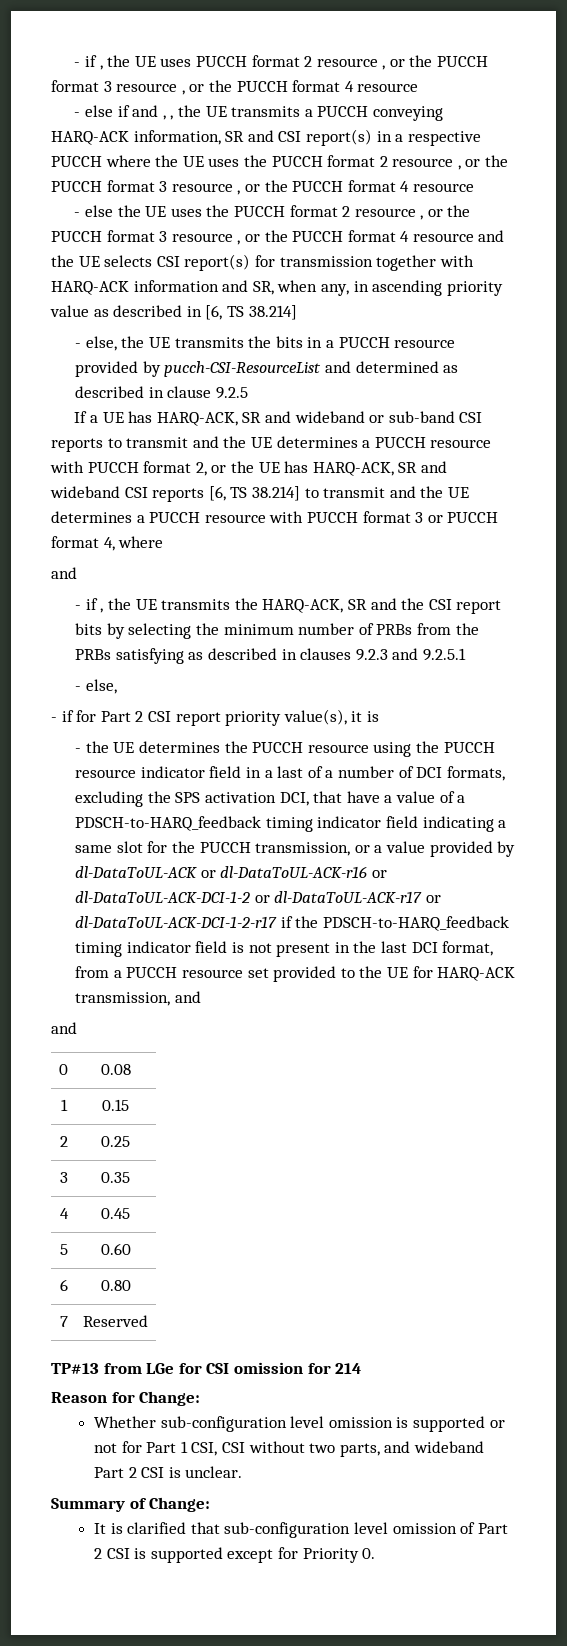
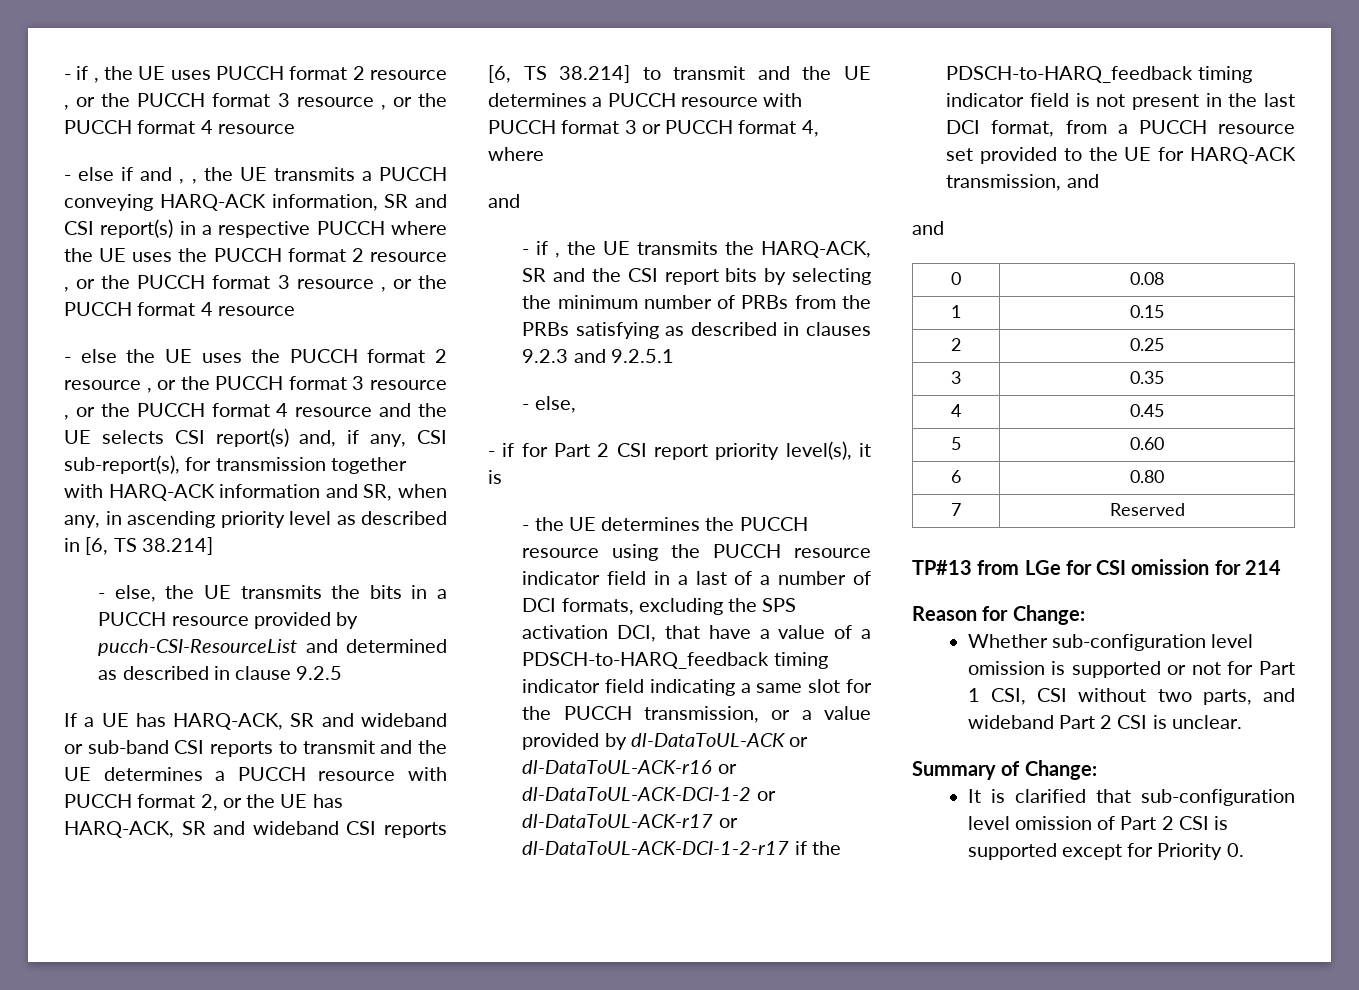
- - else the UE uses the PUCCH format 2 resource , or the PUCCH format 3 resource , or the PUCCH format 4 resource and the UE selects CSI report(s) for transmission together with HARQ-ACK information and SR, when any, in ascending priority value as described in [6, TS 38.214]
+ - else the UE uses the PUCCH format 2 resource , or the PUCCH format 3 resource , or the PUCCH format 4 resource and the UE selects CSI report(s) and, if any, CSI sub-report(s), for transmission together with HARQ-ACK information and SR, when any, in ascending priority level as described in [6, TS 38.214]
- - if for Part 2 CSI report priority value(s), it is
+ - if for Part 2 CSI report priority level(s), it is

